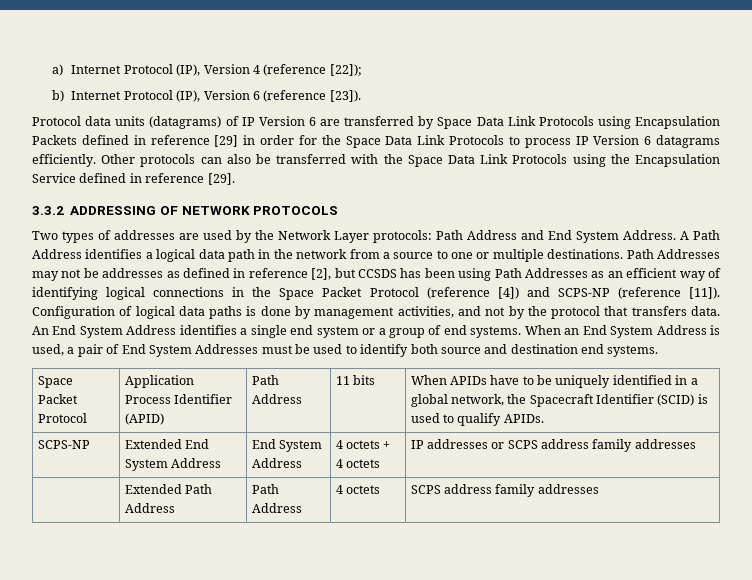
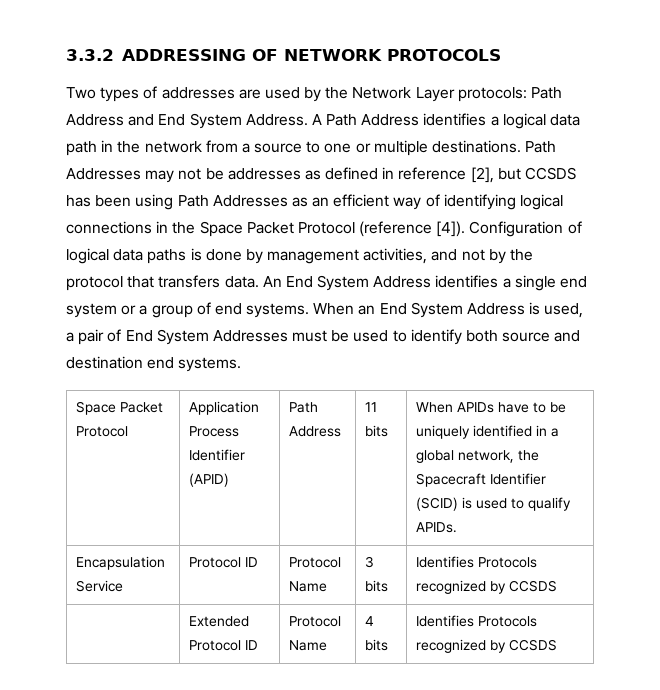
- a) Internet Protocol (IP), Version 4 (reference [22]);
- b) Internet Protocol (IP), Version 6 (reference [23]).
- Protocol data units (datagrams) of IP Version 6 are transferred by Space Data Link Protocols using Encapsulation Packets defined in reference [29] in order for the Space Data Link Protocols to process IP Version 6 datagrams efficiently. Other protocols can also be transferred with the Space Data Link Protocols using the Encapsulation Service defined in reference [29].
- Path Addresses may not be addresses as defined in reference [2], but CCSDS has been using Path Addresses as an efficient way of identifying logical connections in the Space Packet Protocol (reference [4]) and SCPS-NP (reference [11]).
+ Path Addresses may not be addresses as defined in reference [2], but CCSDS has been using Path Addresses as an efficient way of identifying logical connections in the Space Packet Protocol (reference [4]).
- SCPS-NP | Extended End System Address | End System Address | 4 octets + 4 octets | IP addresses or SCPS address family addresses
- | Extended Path Address | Path Address | 4 octets | SCPS address family addresses
+ Encapsulation Service | Protocol ID | Protocol Name | 3 bits | Identifies Protocols recognized by CCSDS
+ | Extended Protocol ID | Protocol Name | 4 bits | Identifies Protocols recognized by CCSDS

